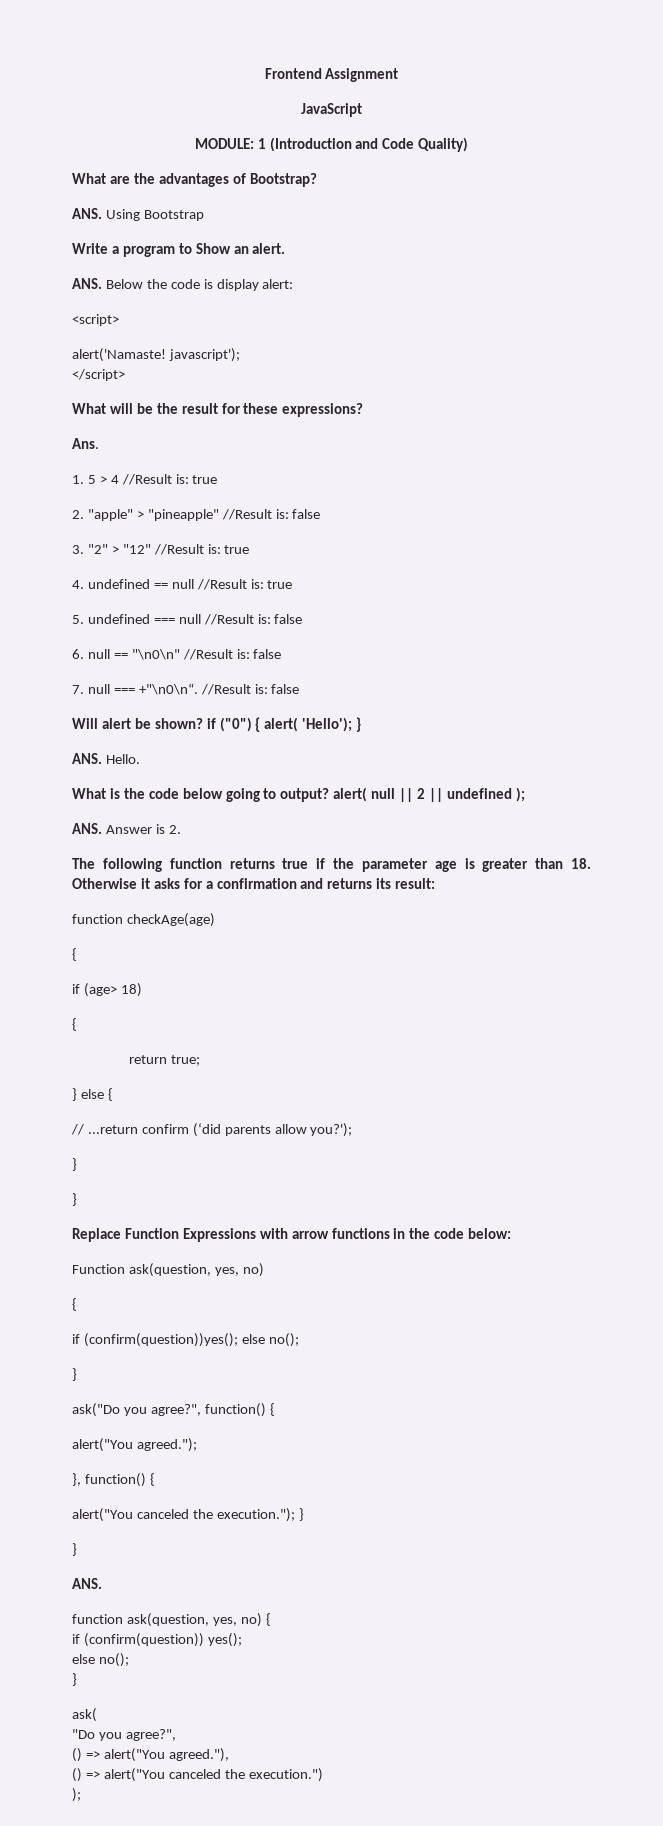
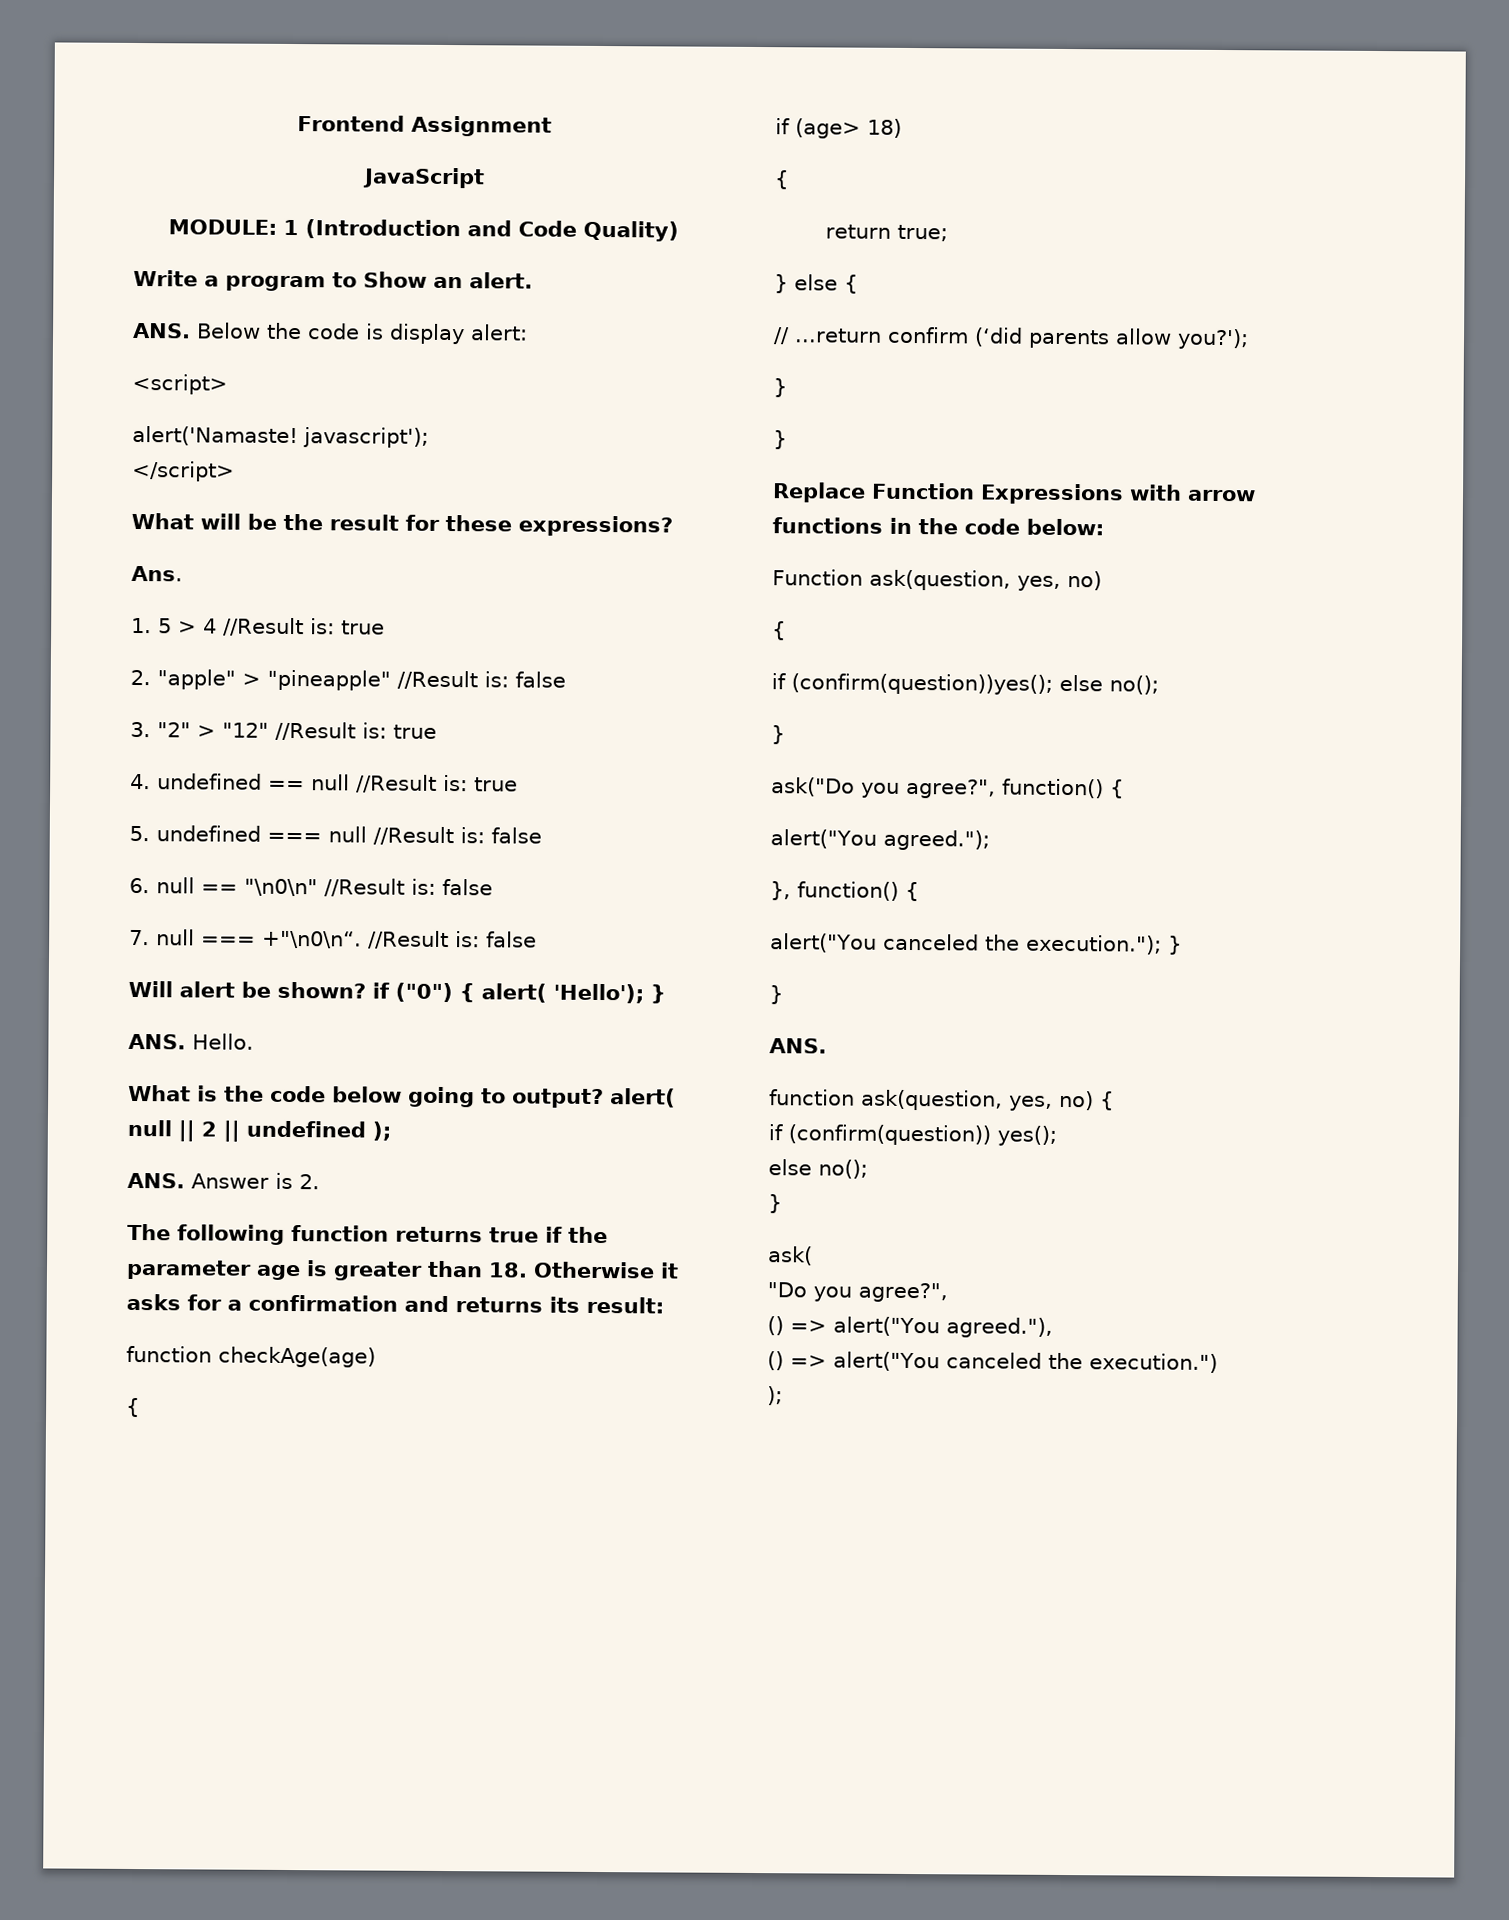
- What are the advantages of Bootstrap?
- ANS. Using Bootstrap

